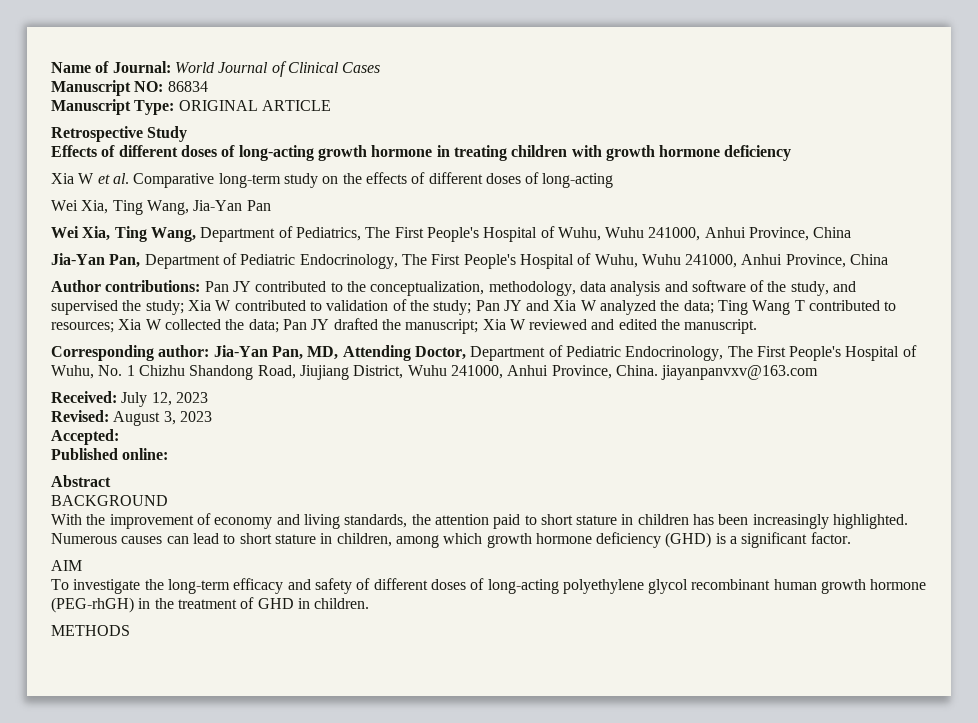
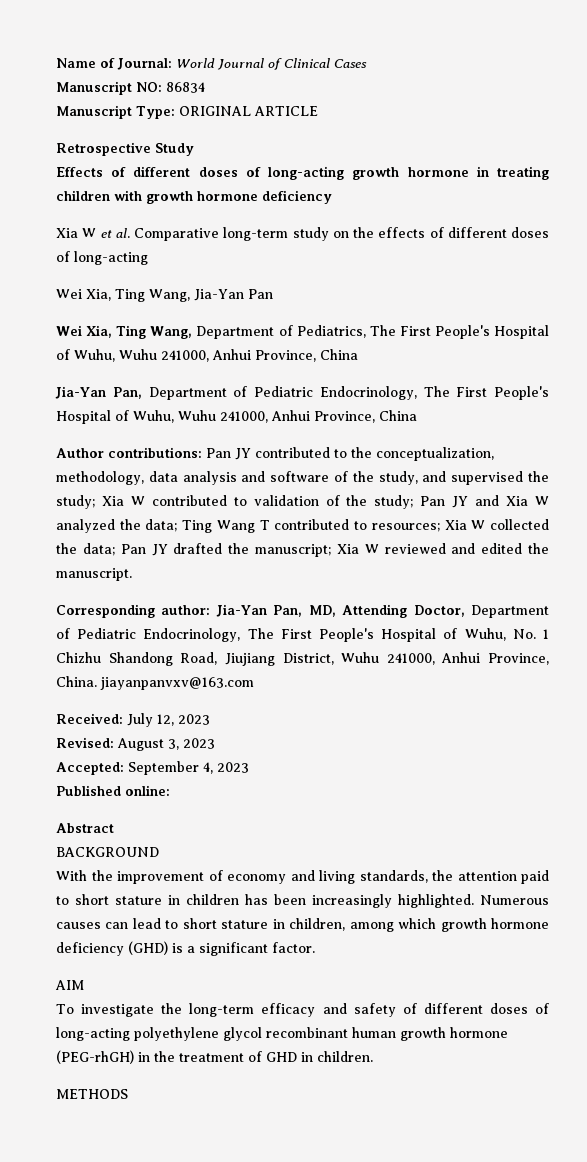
- Accepted:
+ Accepted: September 4, 2023

